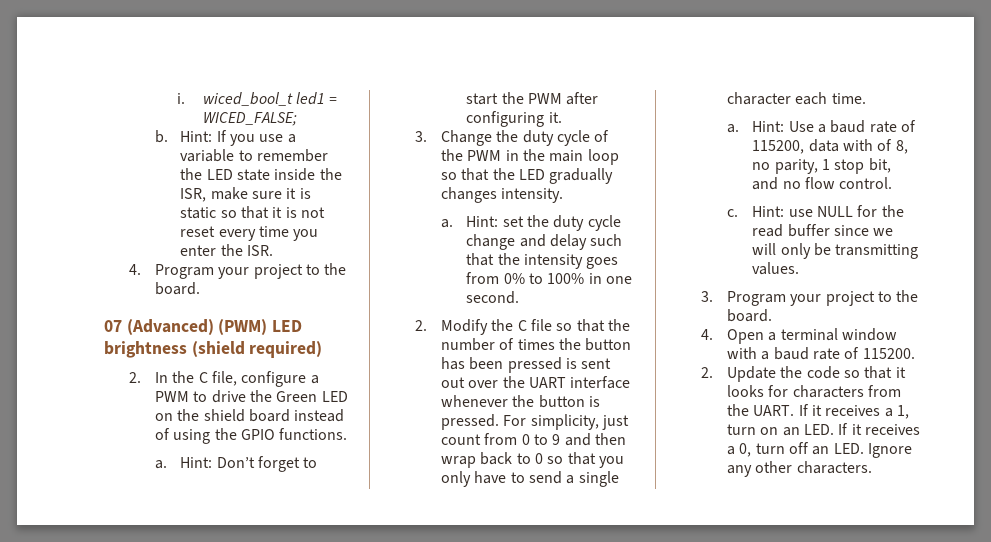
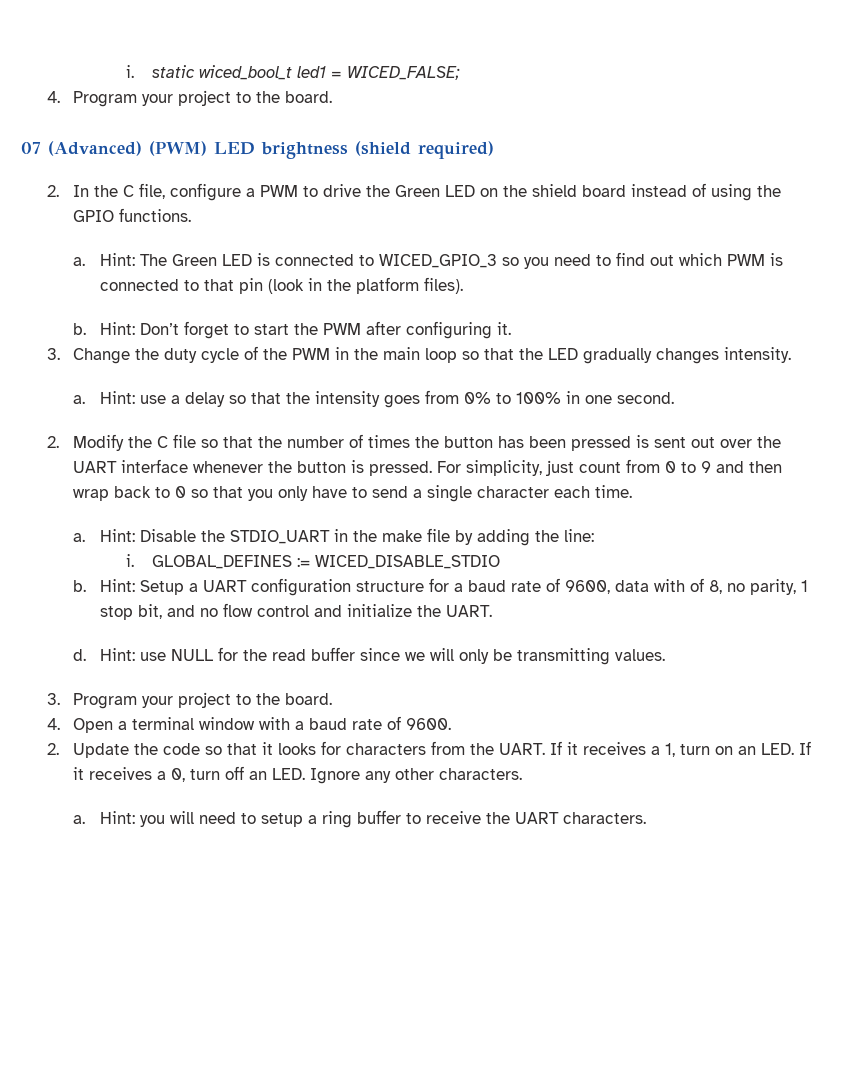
- i. wiced_bool_t led1 = WICED_FALSE;
+ i. static wiced_bool_t led1 = WICED_FALSE;
- b. Hint: If you use a variable to remember the LED state inside the ISR, make sure it is static so that it is not reset every time you enter the ISR.
- Hint: Don’t forget to start the PWM after configuring it.
+ Hint: The Green LED is connected to WICED_GPIO_3 so you need to find out which PWM is connected to that pin (look in the platform files).
+ b. Hint: Don’t forget to start the PWM after configuring it.
- Hint: set the duty cycle change and delay such that the intensity goes from 0% to 100% in one second.
+ Hint: use a delay so that the intensity goes from 0% to 100% in one second.
- Hint: Use a baud rate of 115200, data with of 8, no parity, 1 stop bit, and no flow control.
- c.
+ Hint: Disable the STDIO_UART in the make file by adding the line:
+ i. GLOBAL_DEFINES := WICED_DISABLE_STDIO
+ b. Hint: Setup a UART configuration structure for a baud rate of 9600, data with of 8, no parity, 1 stop bit, and no flow control and initialize the UART.
+ d.
- 4. Open a terminal window with a baud rate of 115200.
+ 4. Open a terminal window with a baud rate of 9600.
+ a. Hint: you will need to setup a ring buffer to receive the UART characters.

